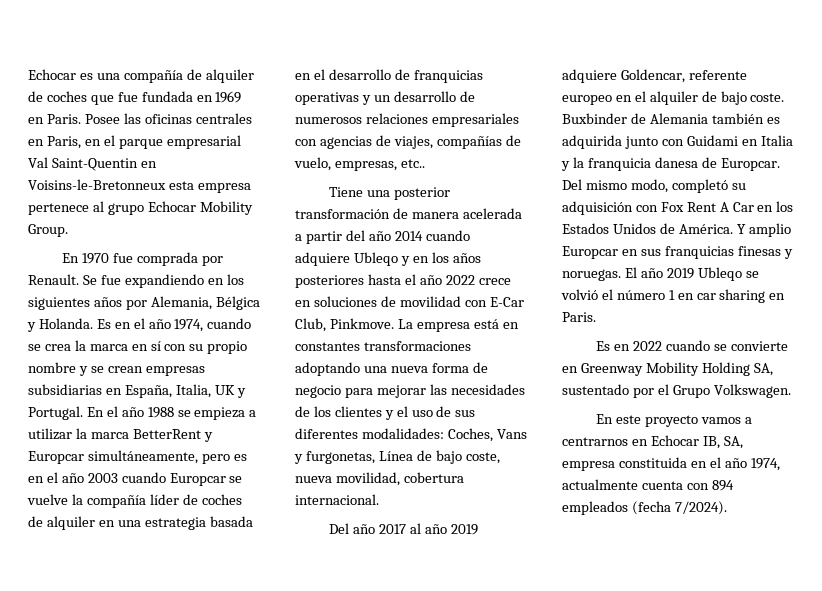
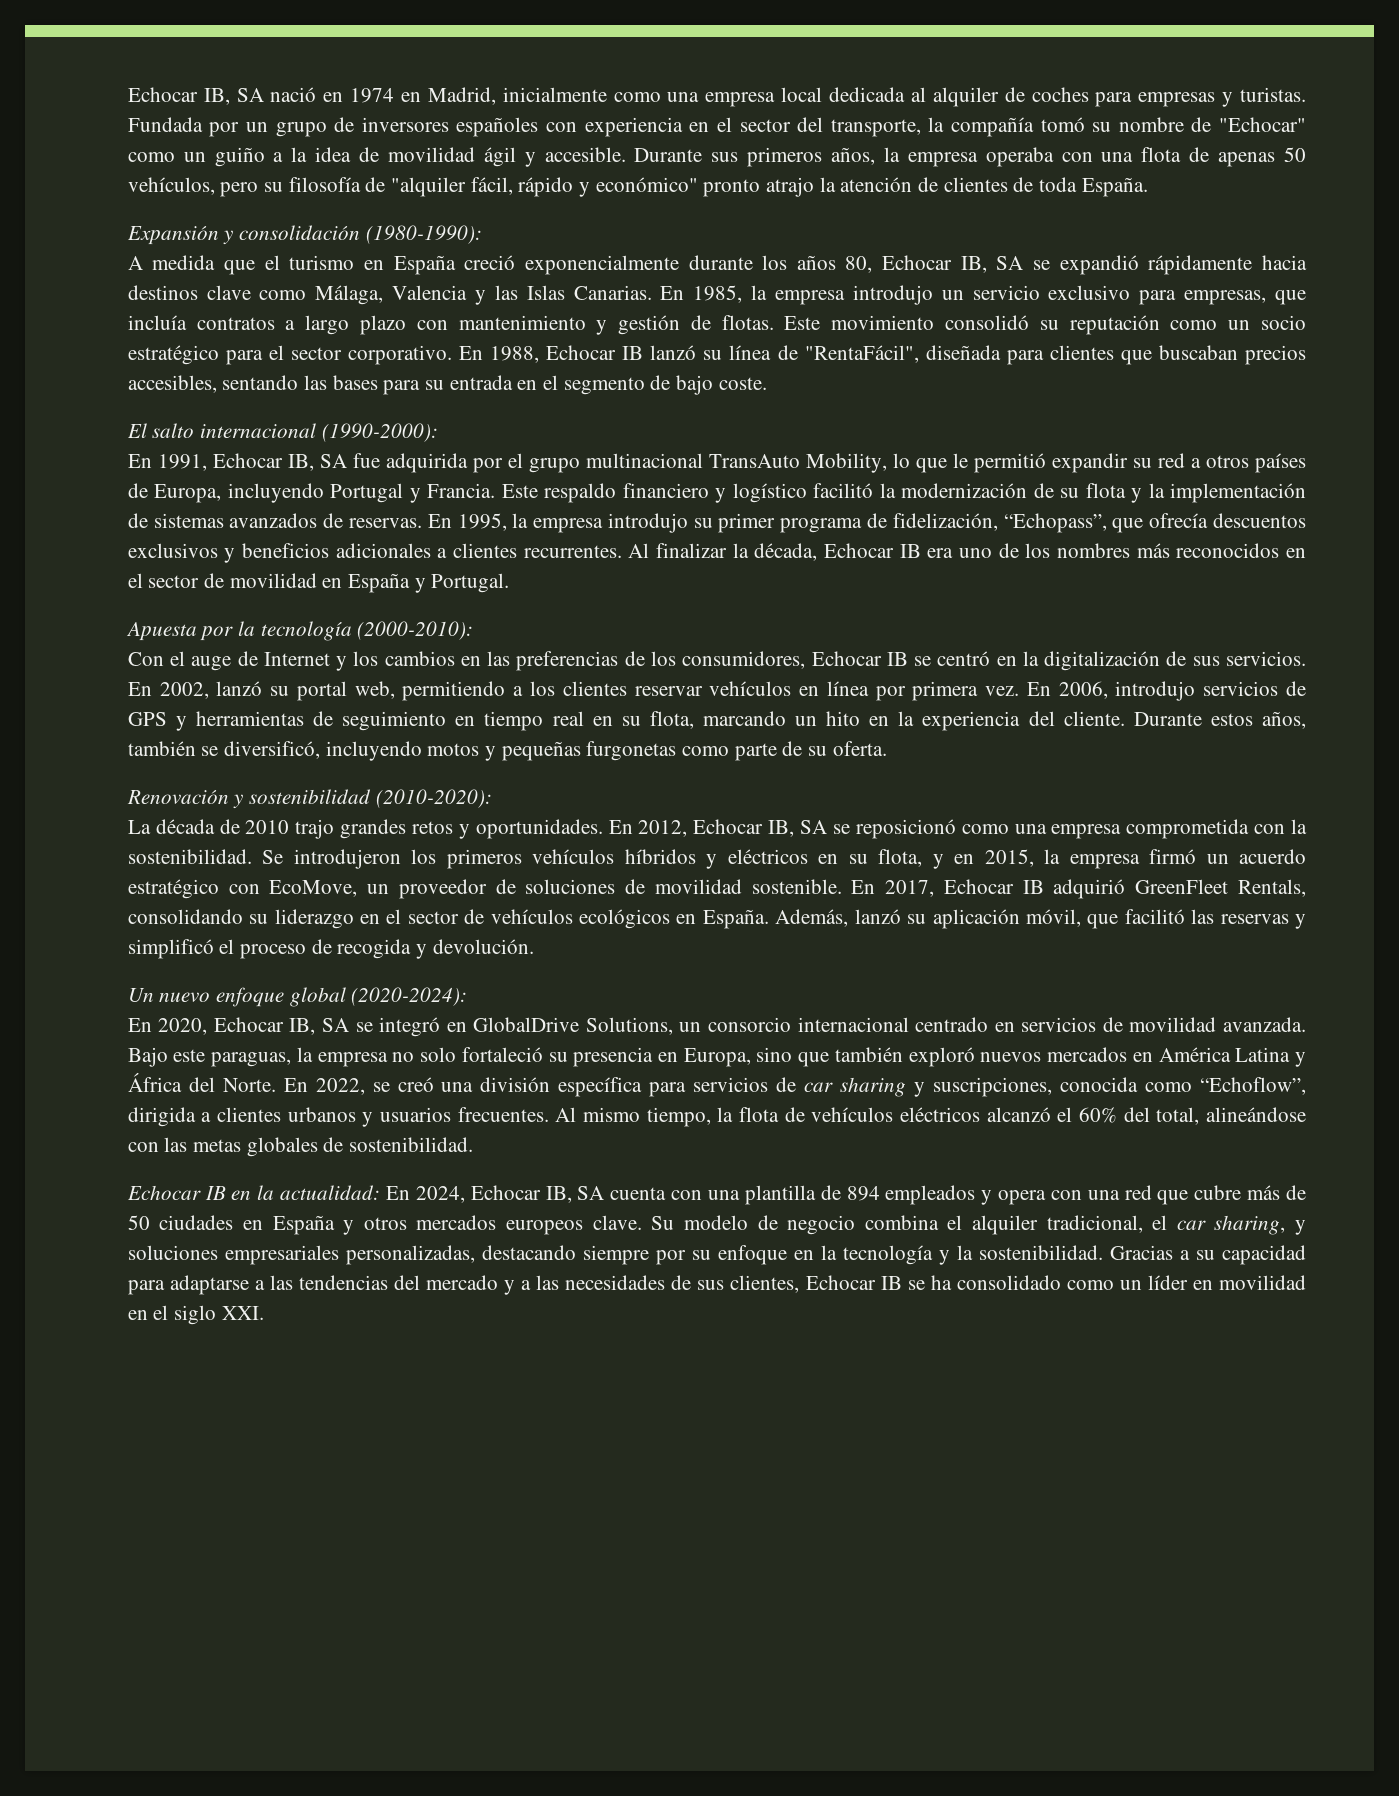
- Echocar es una compañía de alquiler de coches que fue fundada en 1969 en Paris. Posee las oficinas centrales en Paris, en el parque empresarial Val Saint-Quentin en Voisins-le-Bretonneux esta empresa pertenece al grupo Echocar Mobility Group.
- En 1970 fue comprada por Renault. Se fue expandiendo en los siguientes años por Alemania, Bélgica y Holanda. Es en el año 1974, cuando se crea la marca en sí con su propio nombre y se crean empresas subsidiarias en España, Italia, UK y Portugal. En el año 1988 se empieza a utilizar la marca BetterRent y Europcar simultáneamente, pero es en el año 2003 cuando Europcar se vuelve la compañía líder de coches de alquiler en una estrategia basada en el desarrollo de franquicias operativas y un desarrollo de numerosos relaciones empresariales con agencias de viajes, compañías de vuelo, empresas, etc..
- Tiene una posterior transformación de manera acelerada a partir del año 2014 cuando adquiere Ubleqo y en los años posteriores hasta el año 2022 crece en soluciones de movilidad con E-Car Club, Pinkmove. La empresa está en constantes transformaciones adoptando una nueva forma de negocio para mejorar las necesidades de los clientes y el uso de sus diferentes modalidades: Coches, Vans y furgonetas, Línea de bajo coste, nueva movilidad, cobertura internacional.
- Del año 2017 al año 2019 adquiere Goldencar, referente europeo en el alquiler de bajo coste. Buxbinder de Alemania también es adquirida junto con Guidami en Italia y la franquicia danesa de Europcar. Del mismo modo, completó su adquisición con Fox Rent A Car en los Estados Unidos de América. Y amplio Europcar en sus franquicias finesas y noruegas. El año 2019 Ubleqo se volvió el número 1 en car sharing en Paris.
- Es en 2022 cuando se convierte en Greenway Mobility Holding SA, sustentado por el Grupo Volkswagen.
- En este proyecto vamos a centrarnos en Echocar IB, SA, empresa constituida en el año 1974, actualmente cuenta con 894 empleados (fecha 7/2024).
+ Echocar IB, SA nació en 1974 en Madrid, inicialmente como una empresa local dedicada al alquiler de coches para empresas y turistas. Fundada por un grupo de inversores españoles con experiencia en el sector del transporte, la compañía tomó su nombre de "Echocar" como un guiño a la idea de movilidad ágil y accesible. Durante sus primeros años, la empresa operaba con una flota de apenas 50 vehículos, pero su filosofía de "alquiler fácil, rápido y económico" pronto atrajo la atención de clientes de toda España.
+ Expansión y consolidación (1980-1990):
+ A medida que el turismo en España creció exponencialmente durante los años 80, Echocar IB, SA se expandió rápidamente hacia destinos clave como Málaga, Valencia y las Islas Canarias. En 1985, la empresa introdujo un servicio exclusivo para empresas, que incluía contratos a largo plazo con mantenimiento y gestión de flotas. Este movimiento consolidó su reputación como un socio estratégico para el sector corporativo. En 1988, Echocar IB lanzó su línea de "RentaFácil", diseñada para clientes que buscaban precios accesibles, sentando las bases para su entrada en el segmento de bajo coste.
+ El salto internacional (1990-2000):
+ En 1991, Echocar IB, SA fue adquirida por el grupo multinacional TransAuto Mobility, lo que le permitió expandir su red a otros países de Europa, incluyendo Portugal y Francia. Este respaldo financiero y logístico facilitó la modernización de su flota y la implementación de sistemas avanzados de reservas. En 1995, la empresa introdujo su primer programa de fidelización, “Echopass”, que ofrecía descuentos exclusivos y beneficios adicionales a clientes recurrentes. Al finalizar la década, Echocar IB era uno de los nombres más reconocidos en el sector de movilidad en España y Portugal.
+ Apuesta por la tecnología (2000-2010):
+ Con el auge de Internet y los cambios en las preferencias de los consumidores, Echocar IB se centró en la digitalización de sus servicios. En 2002, lanzó su portal web, permitiendo a los clientes reservar vehículos en línea por primera vez. En 2006, introdujo servicios de GPS y herramientas de seguimiento en tiempo real en su flota, marcando un hito en la experiencia del cliente. Durante estos años, también se diversificó, incluyendo motos y pequeñas furgonetas como parte de su oferta.
+ Renovación y sostenibilidad (2010-2020):
+ La década de 2010 trajo grandes retos y oportunidades. En 2012, Echocar IB, SA se reposicionó como una empresa comprometida con la sostenibilidad. Se introdujeron los primeros vehículos híbridos y eléctricos en su flota, y en 2015, la empresa firmó un acuerdo estratégico con EcoMove, un proveedor de soluciones de movilidad sostenible. En 2017, Echocar IB adquirió GreenFleet Rentals, consolidando su liderazgo en el sector de vehículos ecológicos en España. Además, lanzó su aplicación móvil, que facilitó las reservas y simplificó el proceso de recogida y devolución.
+ Un nuevo enfoque global (2020-2024):
+ En 2020, Echocar IB, SA se integró en GlobalDrive Solutions, un consorcio internacional centrado en servicios de movilidad avanzada. Bajo este paraguas, la empresa no solo fortaleció su presencia en Europa, sino que también exploró nuevos mercados en América Latina y África del Norte. En 2022, se creó una división específica para servicios de car sharing y suscripciones, conocida como “Echoflow”, dirigida a clientes urbanos y usuarios frecuentes. Al mismo tiempo, la flota de vehículos eléctricos alcanzó el 60% del total, alineándose con las metas globales de sostenibilidad.
+ Echocar IB en la actualidad: En 2024, Echocar IB, SA cuenta con una plantilla de 894 empleados y opera con una red que cubre más de 50 ciudades en España y otros mercados europeos clave. Su modelo de negocio combina el alquiler tradicional, el car sharing, y soluciones empresariales personalizadas, destacando siempre por su enfoque en la tecnología y la sostenibilidad. Gracias a su capacidad para adaptarse a las tendencias del mercado y a las necesidades de sus clientes, Echocar IB se ha consolidado como un líder en movilidad en el siglo XXI.

